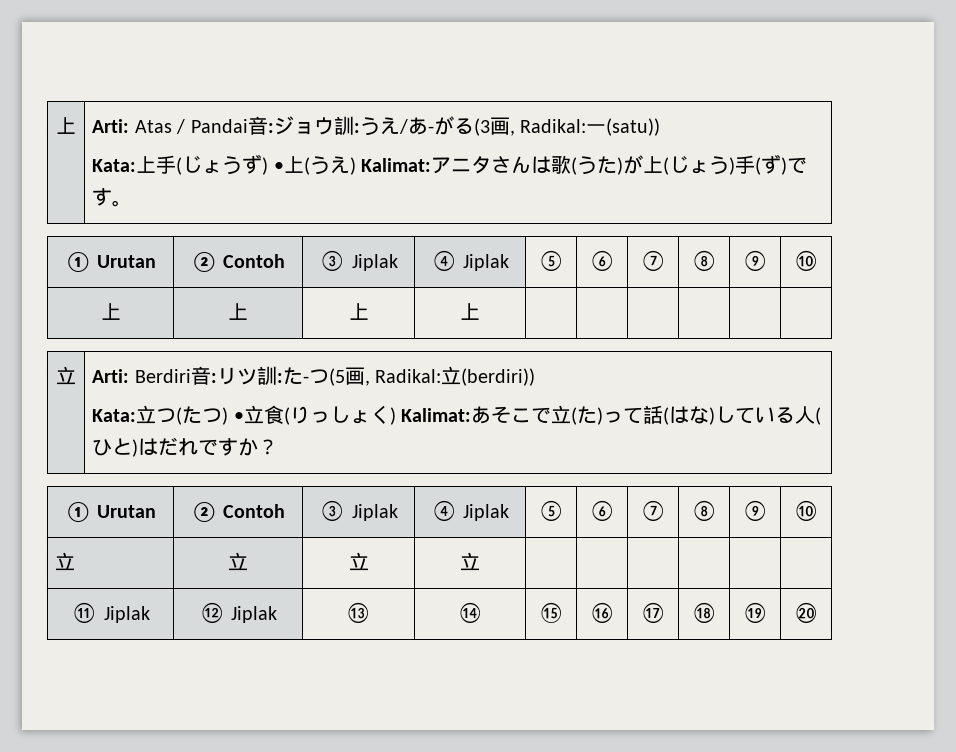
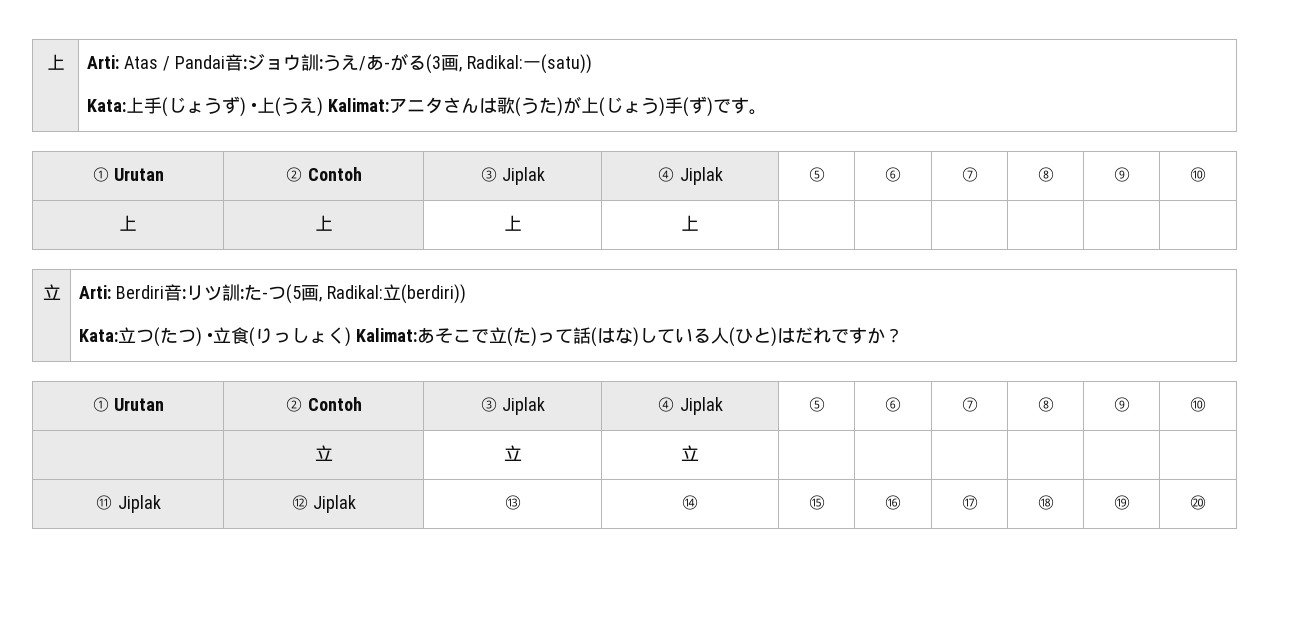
- 立 | 立 | 立 | 立 | | | | | |
+ | 立 | 立 | 立 | | | | | |

